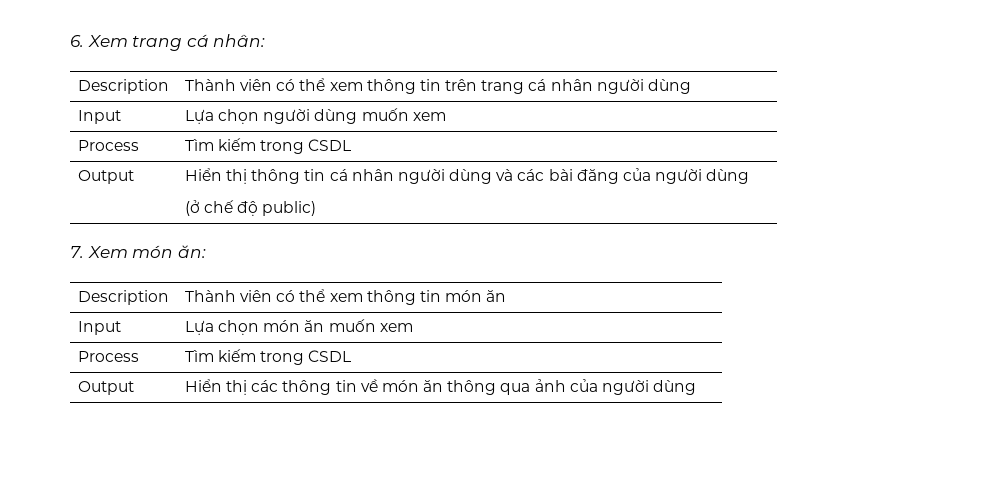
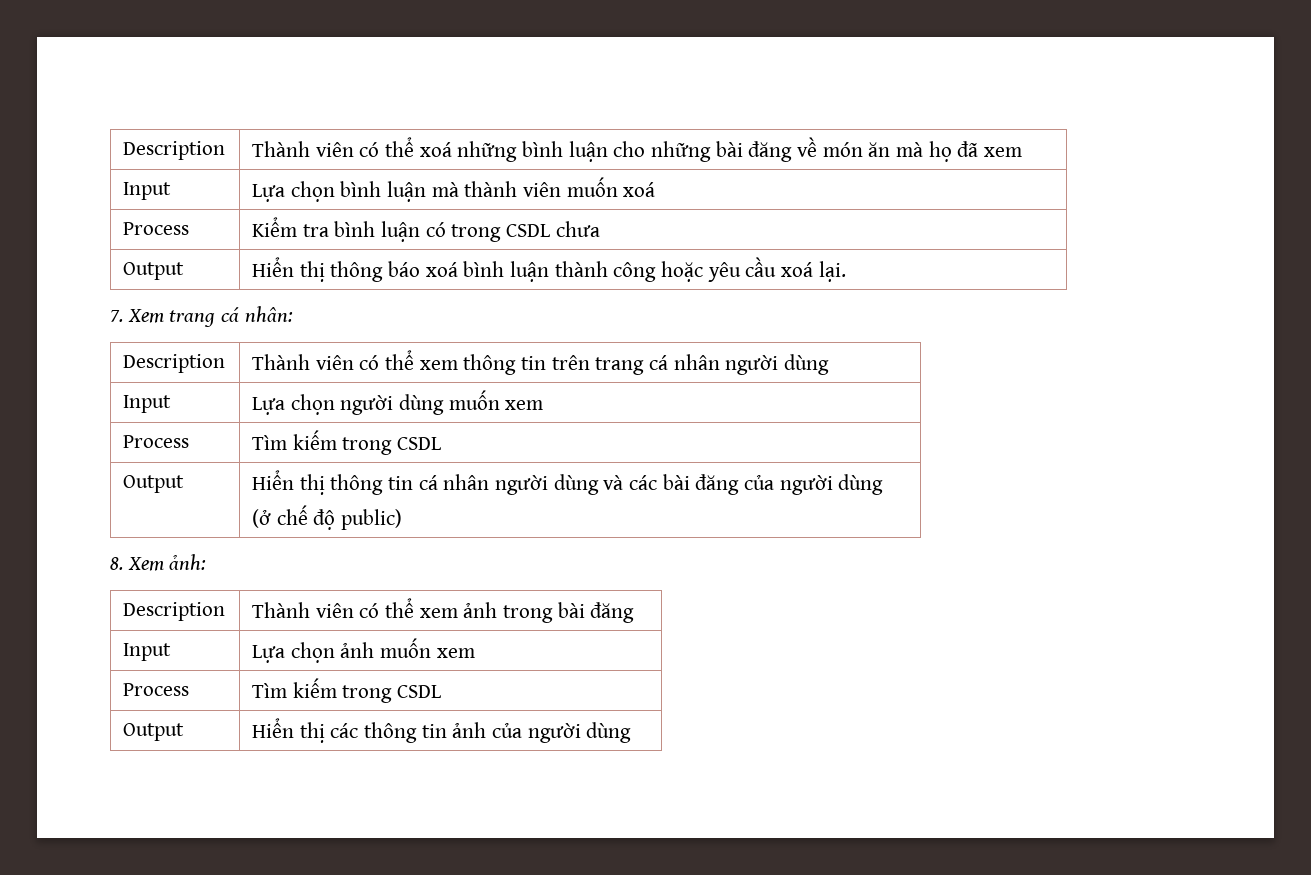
- 6. Xem trang cá nhân:
+ Description | Thành viên có thể xoá những bình luận cho những bài đăng về món ăn mà họ đã xem
+ Input | Lựa chọn bình luận mà thành viên muốn xoá
+ Process | Kiểm tra bình luận có trong CSDL chưa
+ Output | Hiển thị thông báo xoá bình luận thành công hoặc yêu cầu xoá lại.
+ 7. Xem trang cá nhân:
- 7. Xem món ăn:
- Description | Thành viên có thể xem thông tin món ăn
- Input | Lựa chọn món ăn muốn xem
+ 8. Xem ảnh:
+ Description | Thành viên có thể xem ảnh trong bài đăng
+ Input | Lựa chọn ảnh muốn xem
- Output | Hiển thị các thông tin về món ăn thông qua ảnh của người dùng
+ Output | Hiển thị các thông tin ảnh của người dùng

